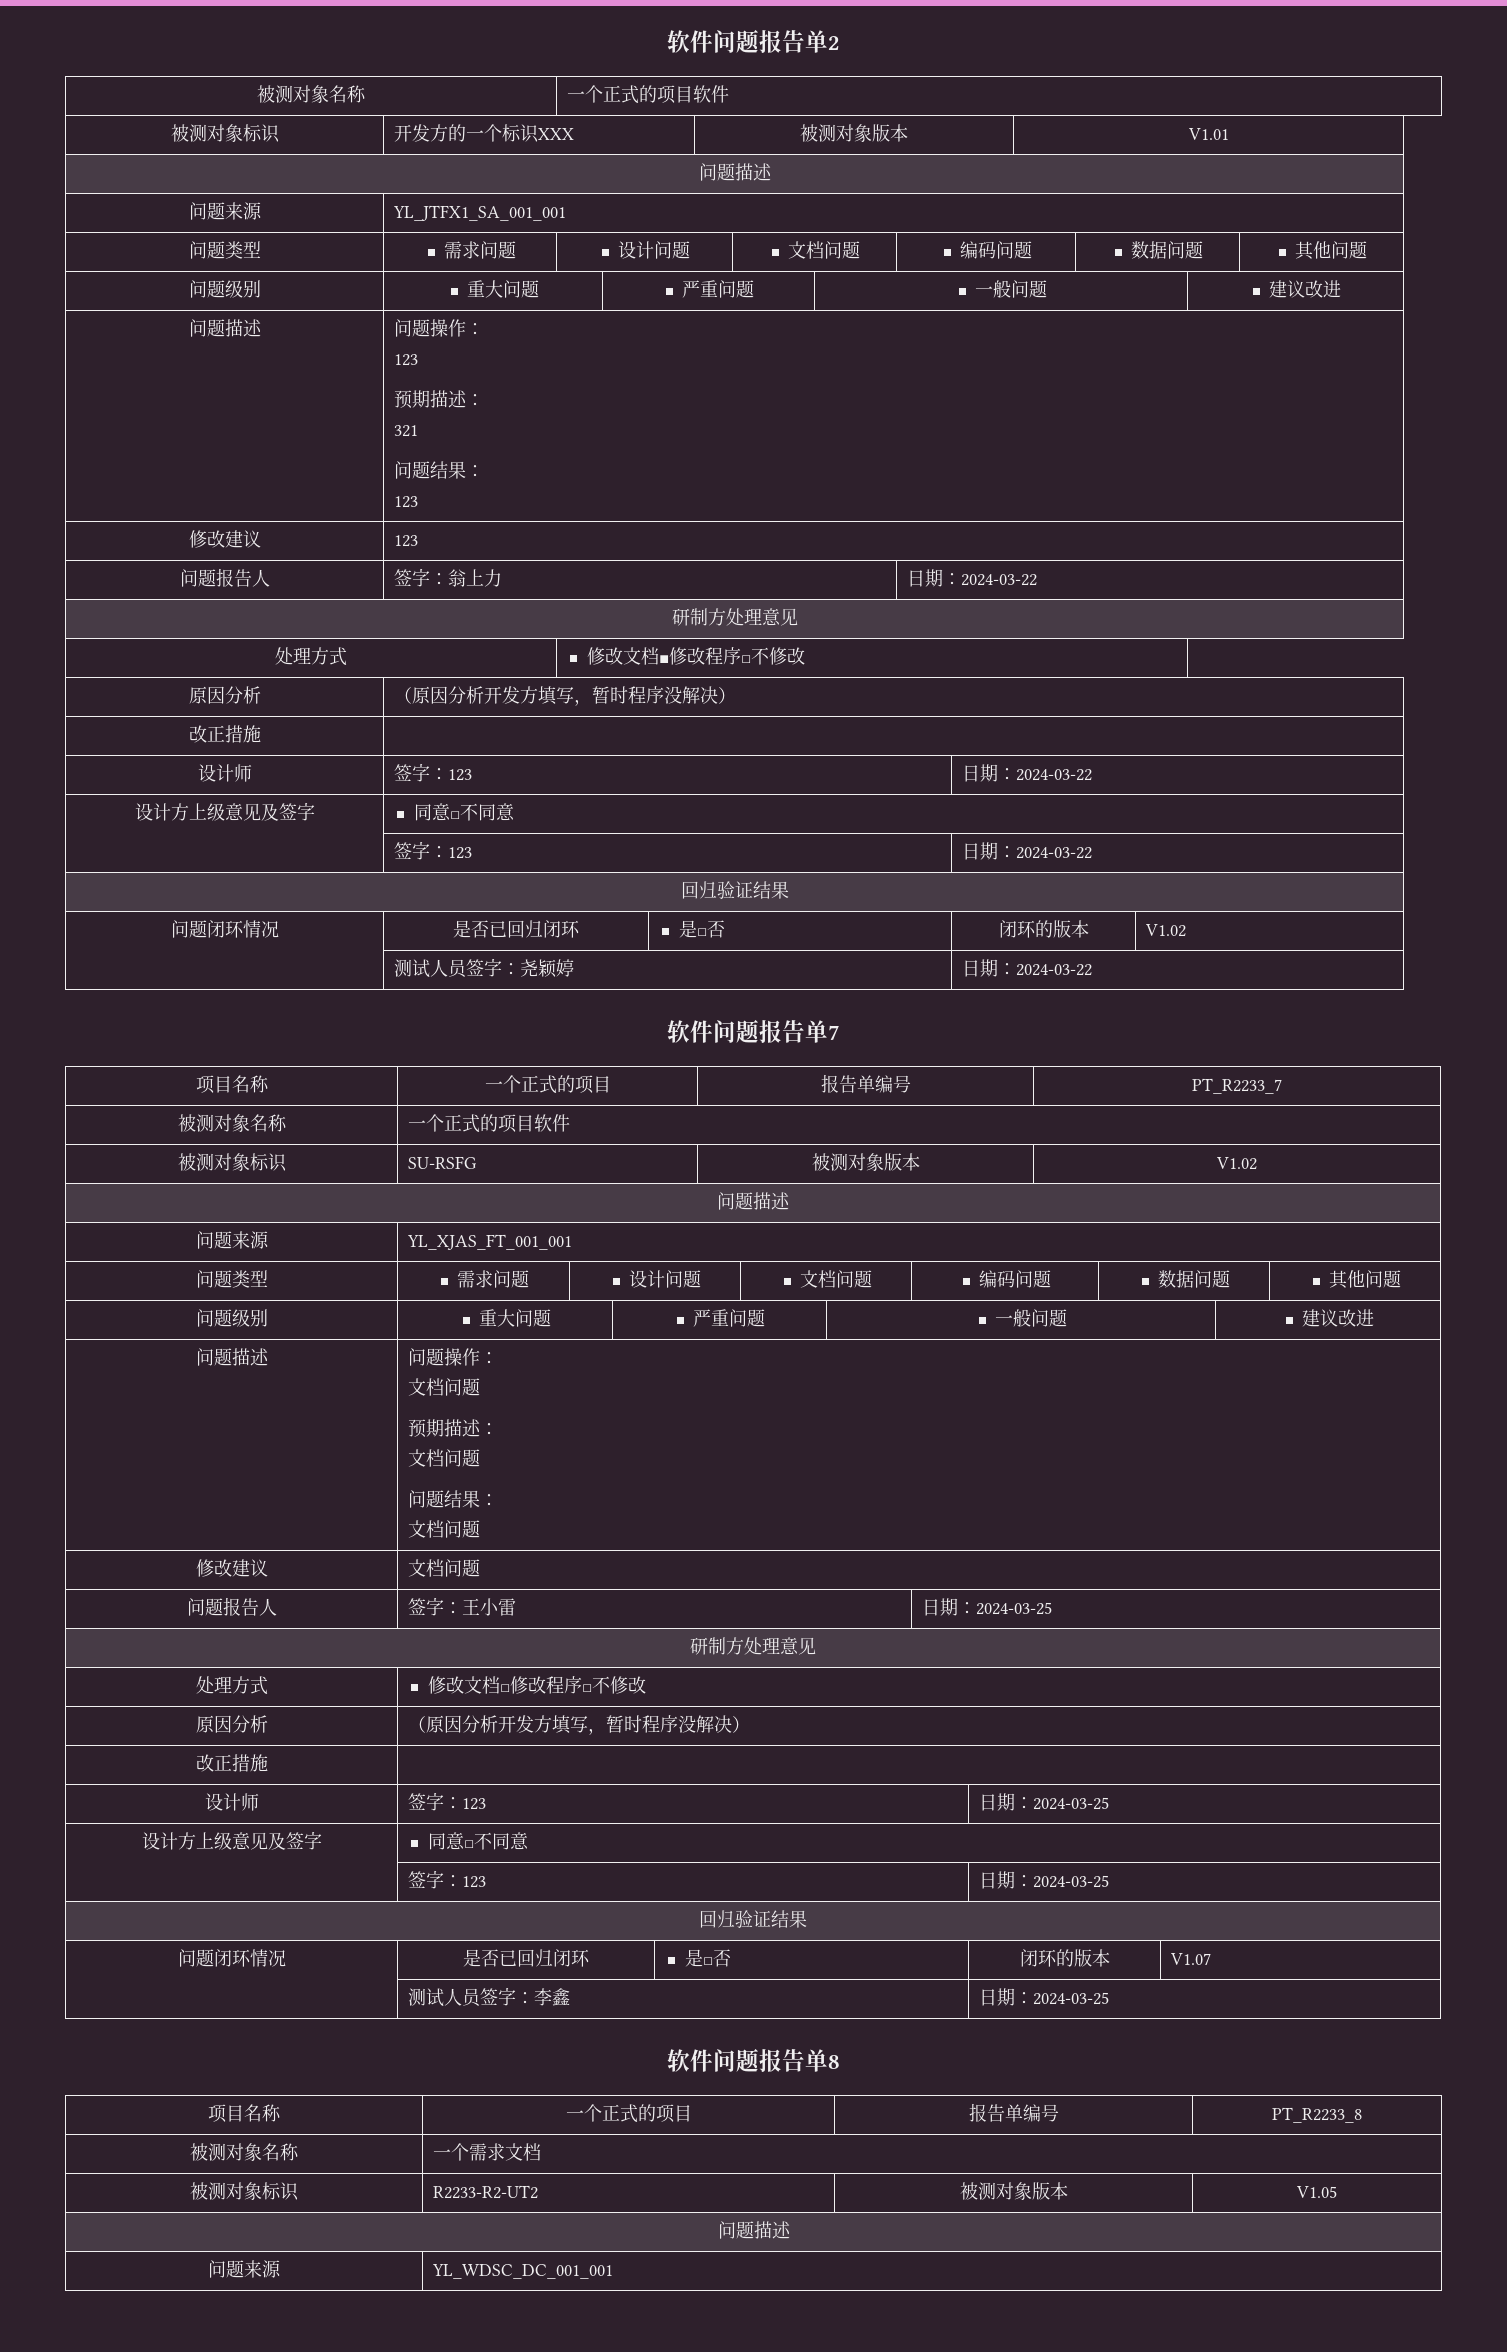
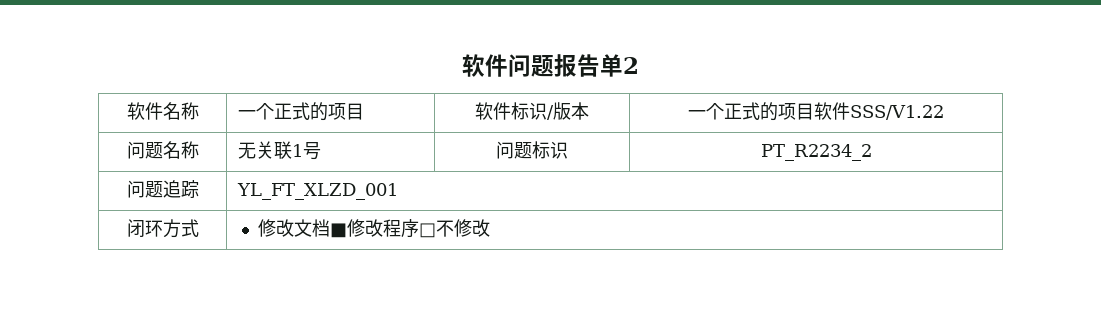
  软件问题报告单2
- 被测对象名称 | 一个正式的项目软件
- 被测对象标识 | 开发方的一个标识XXX | 被测对象版本 | V1.01
- 问题描述
- 问题来源 | YL_JTFX1_SA_001_001
- 问题类型 | 需求问题 | 设计问题 | 文档问题 | 编码问题 | 数据问题 | 其他问题
- 问题级别 | 重大问题 | 严重问题 | 一般问题 | 建议改进
- 问题描述 | 问题操作：
- 123
- 预期描述：
- 321
- 问题结果：
- 123
- 修改建议 | 123
- 问题报告人 | 签字：翁上力 | 日期：2024-03-22
- 研制方处理意见
- 处理方式 | 修改文档■修改程序□不修改
- 原因分析 | （原因分析开发方填写，暂时程序没解决）
- 改正措施 |
- 设计师 | 签字：123 | 日期：2024-03-22
- 设计方上级意见及签字 | 同意□不同意
- | 签字：123 | 日期：2024-03-22
- 回归验证结果
- 问题闭环情况 | 是否已回归闭环 | 是□否 | 闭环的版本 | V1.02
- | 测试人员签字：尧颖婷 | 日期：2024-03-22
- 软件问题报告单7
- 项目名称 | 一个正式的项目 | 报告单编号 | PT_R2233_7
- 被测对象名称 | 一个正式的项目软件
- 被测对象标识 | SU-RSFG | 被测对象版本 | V1.02
- 问题描述
- 问题来源 | YL_XJAS_FT_001_001
- 问题类型 | 需求问题 | 设计问题 | 文档问题 | 编码问题 | 数据问题 | 其他问题
- 问题级别 | 重大问题 | 严重问题 | 一般问题 | 建议改进
- 问题描述 | 问题操作：
- 文档问题
- 预期描述：
- 文档问题
- 问题结果：
- 文档问题
- 修改建议 | 文档问题
- 问题报告人 | 签字：王小雷 | 日期：2024-03-25
- 研制方处理意见
- 处理方式 | 修改文档□修改程序□不修改
- 原因分析 | （原因分析开发方填写，暂时程序没解决）
- 改正措施 |
- 设计师 | 签字：123 | 日期：2024-03-25
- 设计方上级意见及签字 | 同意□不同意
- | 签字：123 | 日期：2024-03-25
- 回归验证结果
- 问题闭环情况 | 是否已回归闭环 | 是□否 | 闭环的版本 | V1.07
- | 测试人员签字：李鑫 | 日期：2024-03-25
- 软件问题报告单8
- 项目名称 | 一个正式的项目 | 报告单编号 | PT_R2233_8
- 被测对象名称 | 一个需求文档
- 被测对象标识 | R2233-R2-UT2 | 被测对象版本 | V1.05
- 问题描述
- 问题来源 | YL_WDSC_DC_001_001
+ 软件名称 | 一个正式的项目 | 软件标识/版本 | 一个正式的项目软件SSS/V1.22
+ 问题名称 | 无关联1号 | 问题标识 | PT_R2234_2
+ 问题追踪 | YL_FT_XLZD_001
+ 闭环方式 | 修改文档■修改程序□不修改

